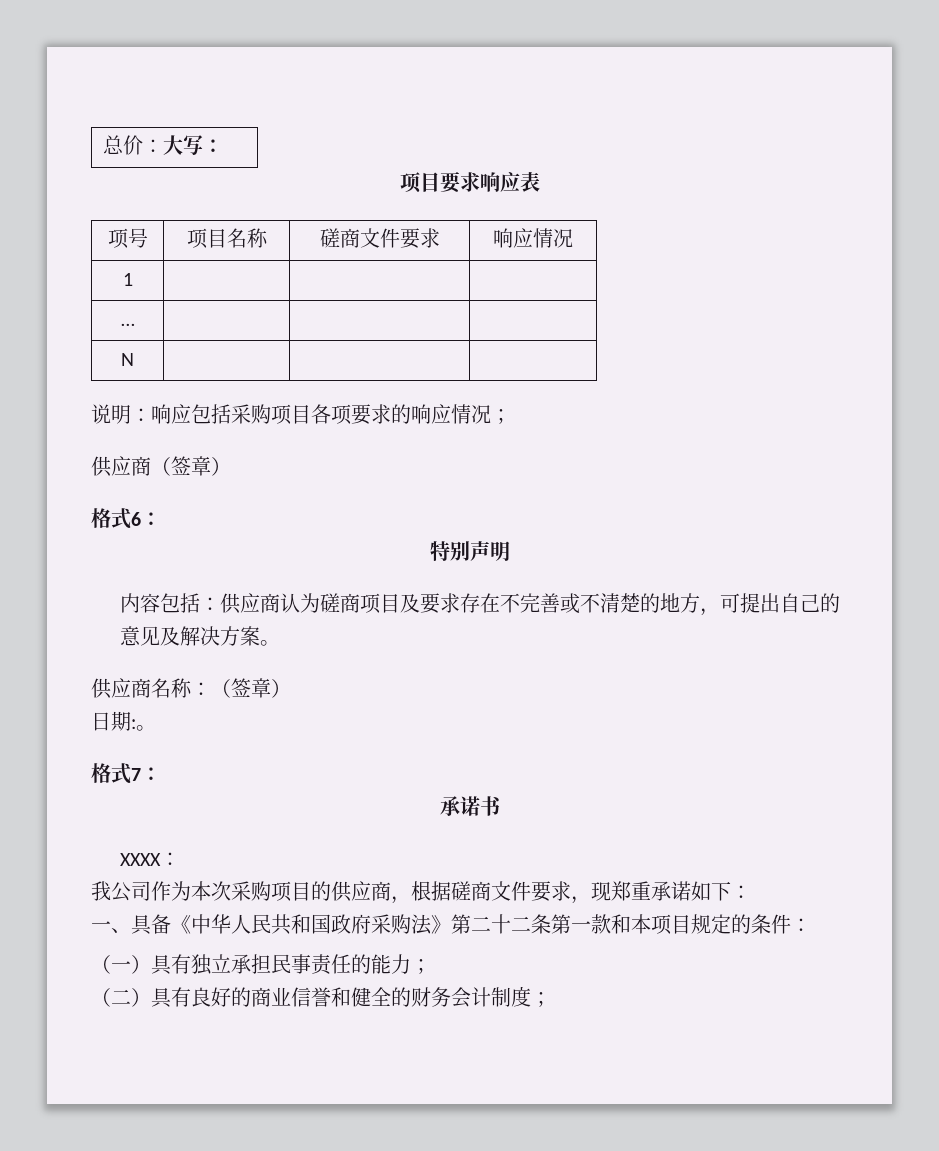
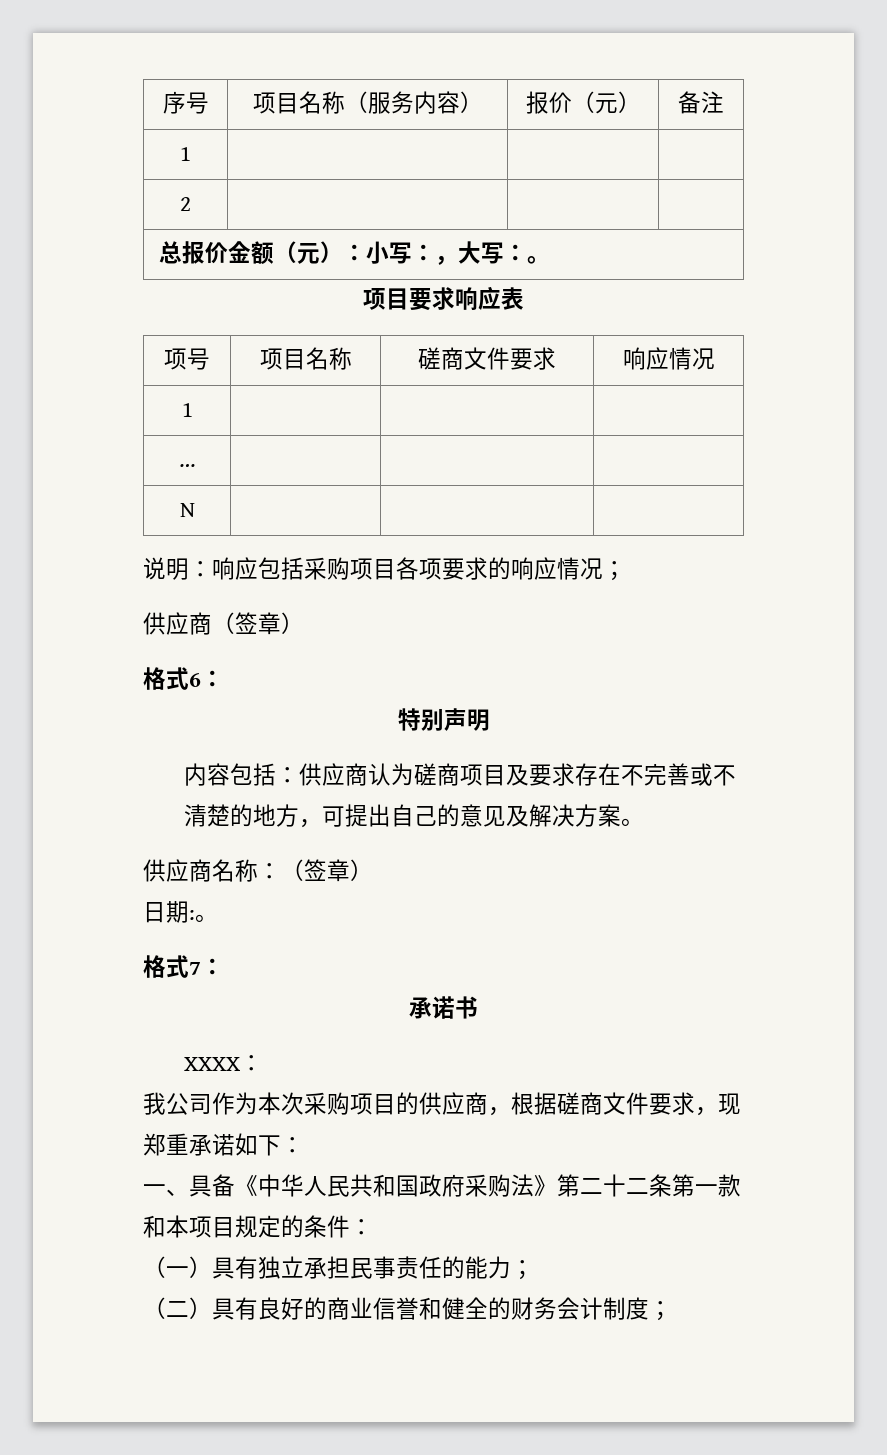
- 总价：大写：
+ 序号 | 项目名称（服务内容） | 报价（元） | 备注
+ 1 | | |
+ 2 | | |
+ 总报价金额（元）：小写：，大写：。

